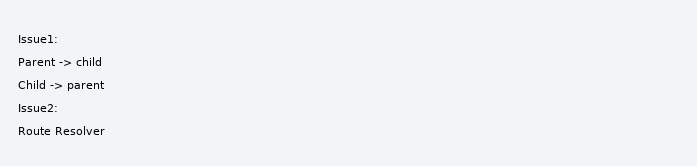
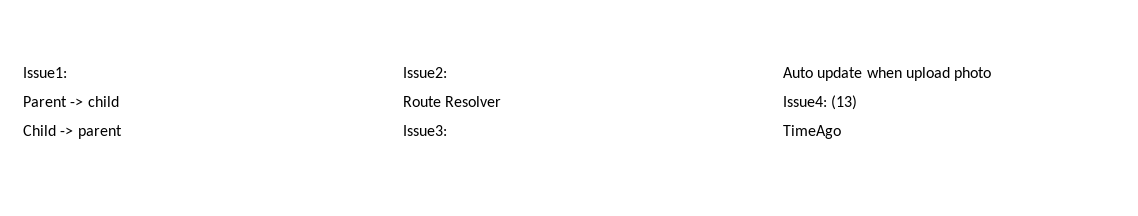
+ Issue3:
+ Auto update when upload photo
+ Issue4: (13)
+ TimeAgo

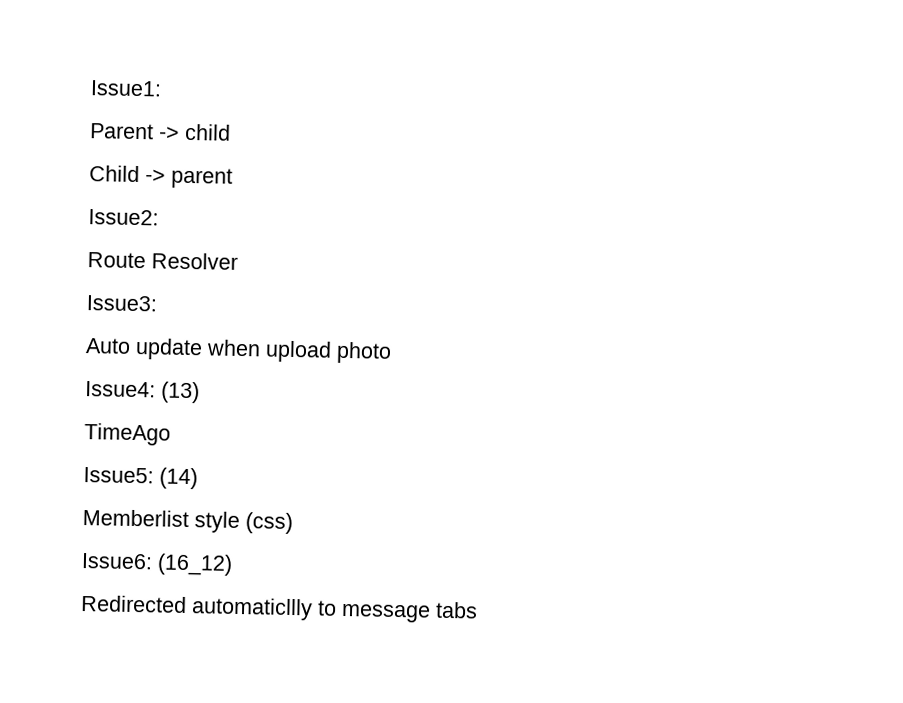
+ Issue5: (14)
+ Memberlist style (css)
+ Issue6: (16_12)
+ Redirected automaticllly to message tabs

